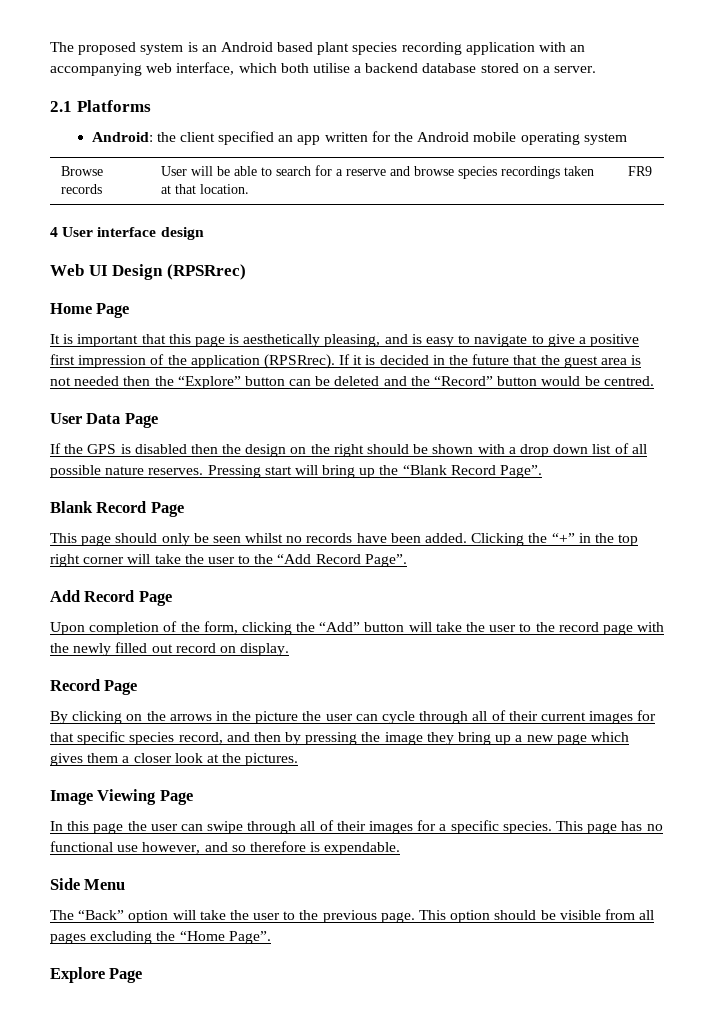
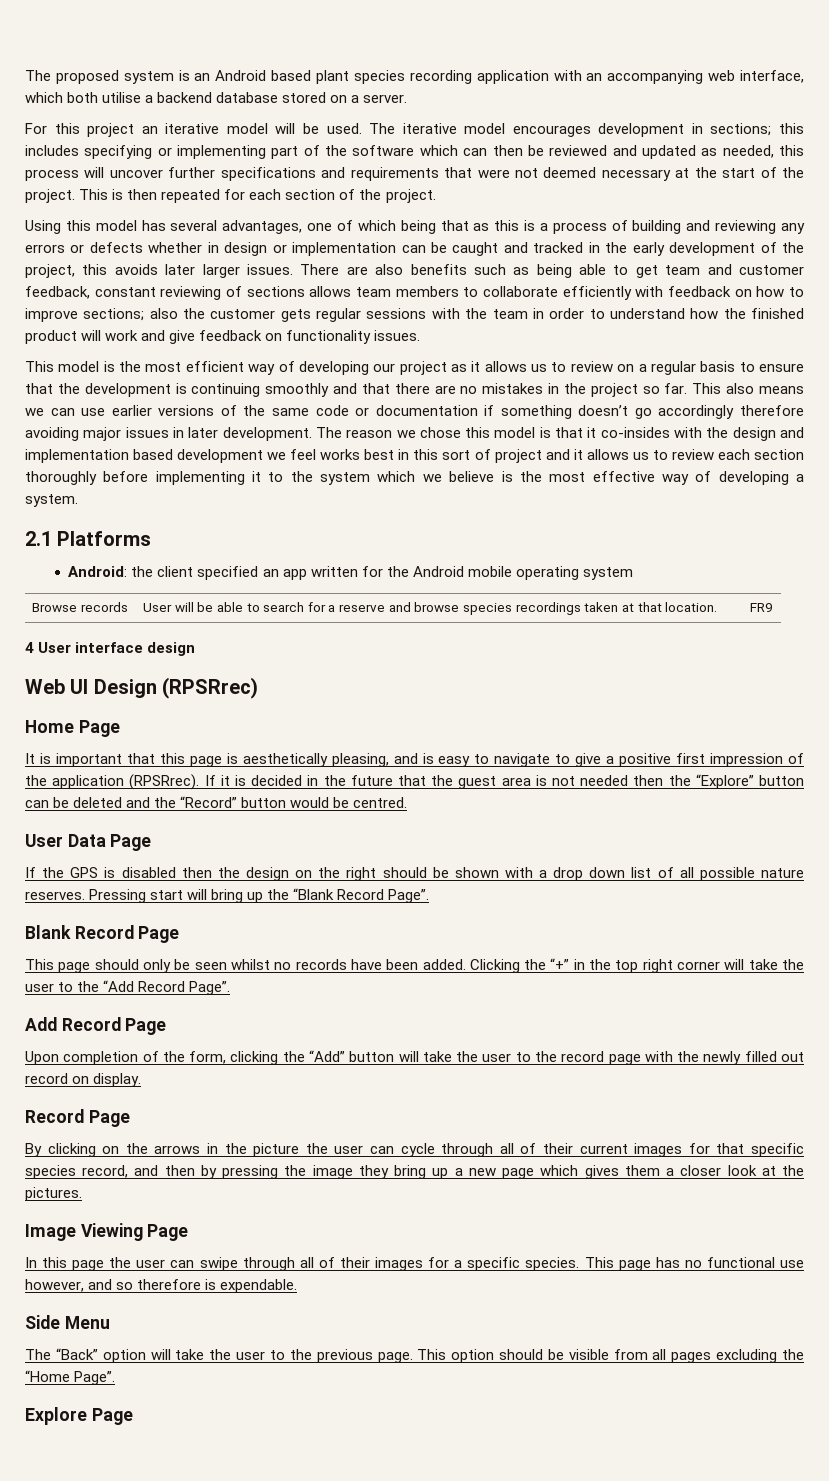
+ For this project an iterative model will be used. The iterative model encourages development in sections; this includes specifying or implementing part of the software which can then be reviewed and updated as needed, this process will uncover further specifications and requirements that were not deemed necessary at the start of the project. This is then repeated for each section of the project.
+ Using this model has several advantages, one of which being that as this is a process of building and reviewing any errors or defects whether in design or implementation can be caught and tracked in the early development of the project, this avoids later larger issues. There are also benefits such as being able to get team and customer feedback, constant reviewing of sections allows team members to collaborate efficiently with feedback on how to improve sections; also the customer gets regular sessions with the team in order to understand how the finished product will work and give feedback on functionality issues.
+ This model is the most efficient way of developing our project as it allows us to review on a regular basis to ensure that the development is continuing smoothly and that there are no mistakes in the project so far. This also means we can use earlier versions of the same code or documentation if something doesn’t go accordingly therefore avoiding major issues in later development. The reason we chose this model is that it co-insides with the design and implementation based development we feel works best in this sort of project and it allows us to review each section thoroughly before implementing it to the system which we believe is the most effective way of developing a system.

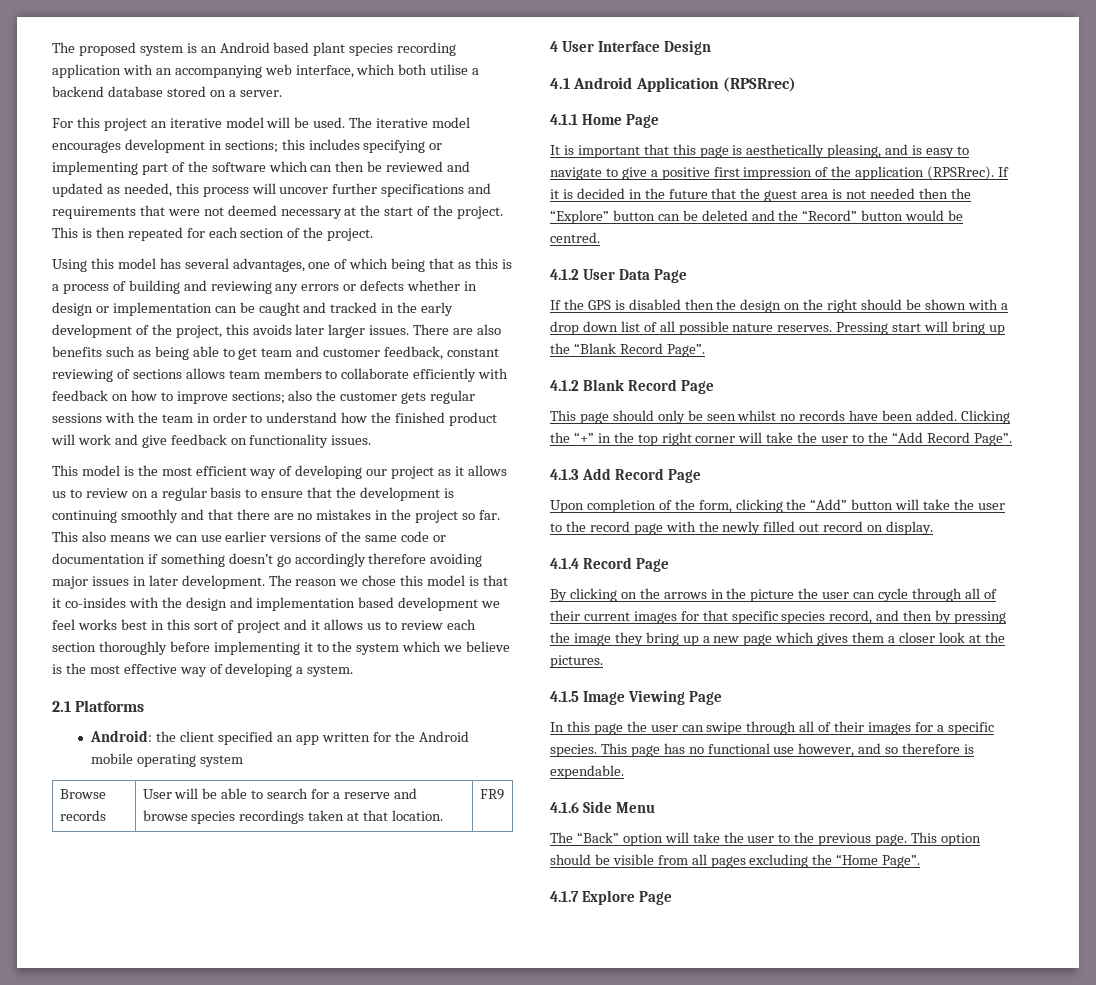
- 4 User interface design
- Web UI Design (RPSRrec)
+ 4 User Interface Design
+ 4.1 Android Application (RPSRrec)
- Home Page
+ 4.1.1 Home Page
- User Data Page
+ 4.1.2 User Data Page
- Blank Record Page
+ 4.1.2 Blank Record Page
- Add Record Page
+ 4.1.3 Add Record Page
  Upon completion of the form, clicking the “Add” button will take the user to the record page with the newly filled out record on display.
- Record Page
+ 4.1.4 Record Page
- Image Viewing Page
+ 4.1.5 Image Viewing Page
- Side Menu
+ 4.1.6 Side Menu
- Explore Page
+ 4.1.7 Explore Page

